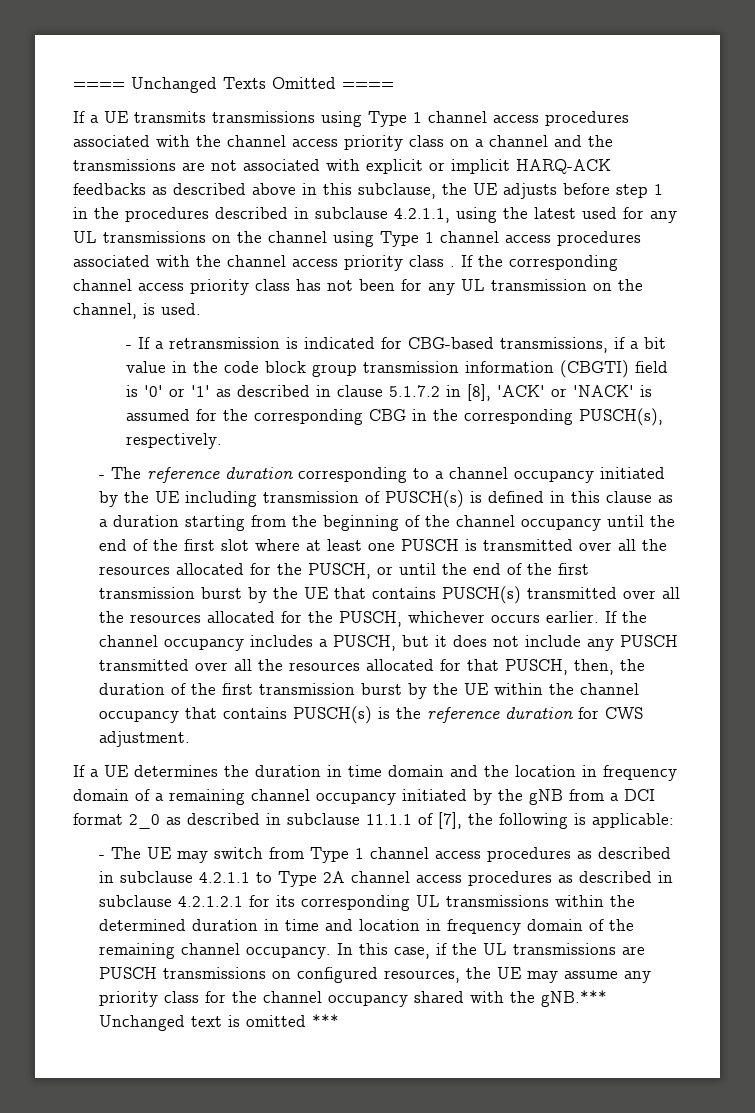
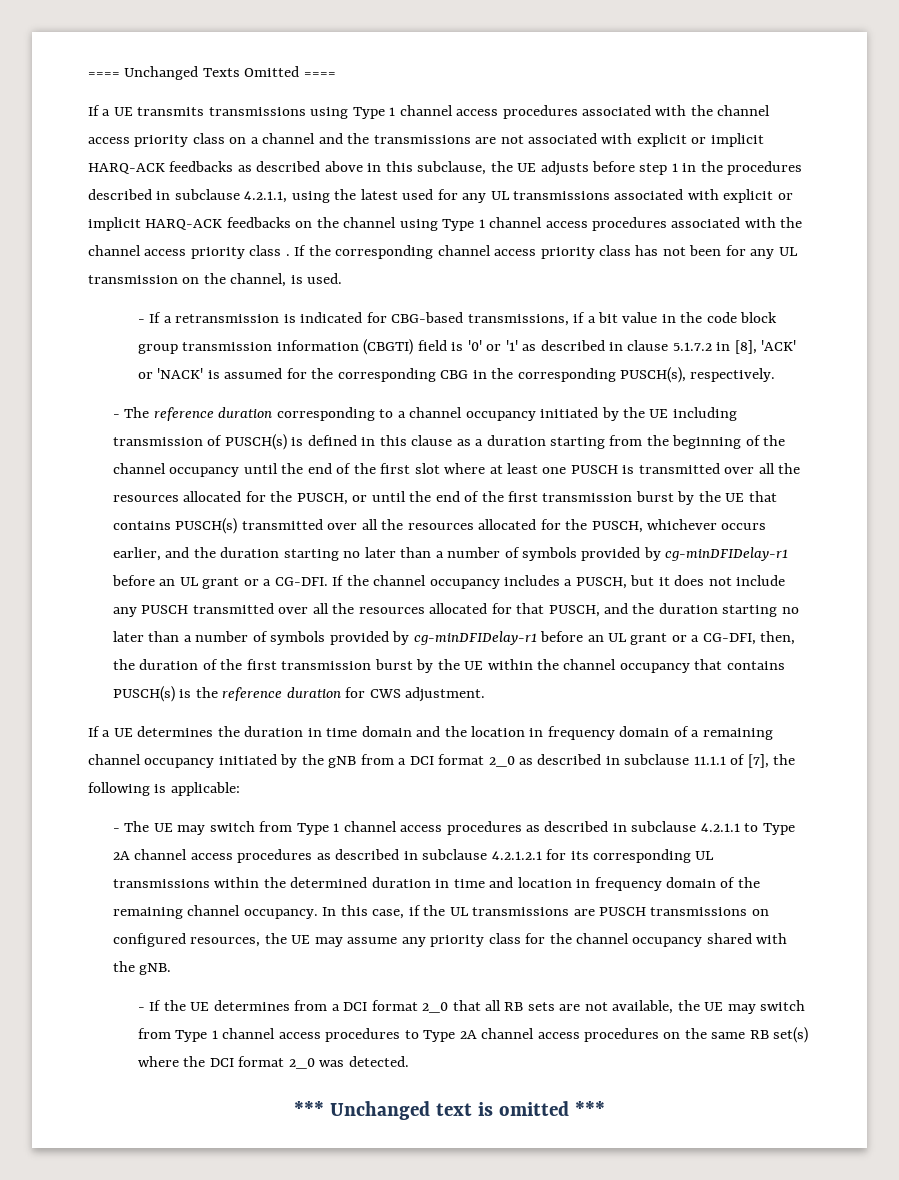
- If a UE transmits transmissions using Type 1 channel access procedures associated with the channel access priority class on a channel and the transmissions are not associated with explicit or implicit HARQ-ACK feedbacks as described above in this subclause, the UE adjusts before step 1 in the procedures described in subclause 4.2.1.1, using the latest used for any UL transmissions on the channel using Type 1 channel access procedures associated with the channel access priority class .
+ If a UE transmits transmissions using Type 1 channel access procedures associated with the channel access priority class on a channel and the transmissions are not associated with explicit or implicit HARQ-ACK feedbacks as described above in this subclause, the UE adjusts before step 1 in the procedures described in subclause 4.2.1.1, using the latest used for any UL transmissions associated with explicit or implicit HARQ-ACK feedbacks on the channel using Type 1 channel access procedures associated with the channel access priority class .
- - The reference duration corresponding to a channel occupancy initiated by the UE including transmission of PUSCH(s) is defined in this clause as a duration starting from the beginning of the channel occupancy until the end of the first slot where at least one PUSCH is transmitted over all the resources allocated for the PUSCH, or until the end of the first transmission burst by the UE that contains PUSCH(s) transmitted over all the resources allocated for the PUSCH, whichever occurs earlier.
+ - The reference duration corresponding to a channel occupancy initiated by the UE including transmission of PUSCH(s) is defined in this clause as a duration starting from the beginning of the channel occupancy until the end of the first slot where at least one PUSCH is transmitted over all the resources allocated for the PUSCH, or until the end of the first transmission burst by the UE that contains PUSCH(s) transmitted over all the resources allocated for the PUSCH, whichever occurs earlier, and the duration starting no later than a number of symbols provided by cg-minDFIDelay-r1 before an UL grant or a CG-DFI.
- If the channel occupancy includes a PUSCH, but it does not include any PUSCH transmitted over all the resources allocated for that PUSCH, then, the duration of the first transmission burst by the UE within the channel occupancy that contains PUSCH(s) is the reference duration for CWS adjustment.
+ If the channel occupancy includes a PUSCH, but it does not include any PUSCH transmitted over all the resources allocated for that PUSCH, and the duration starting no later than a number of symbols provided by cg-minDFIDelay-r1 before an UL grant or a CG-DFI, then, the duration of the first transmission burst by the UE within the channel occupancy that contains PUSCH(s) is the reference duration for CWS adjustment.
- In this case, if the UL transmissions are PUSCH transmissions on configured resources, the UE may assume any priority class for the channel occupancy shared with the gNB.*** Unchanged text is omitted ***
+ In this case, if the UL transmissions are PUSCH transmissions on configured resources, the UE may assume any priority class for the channel occupancy shared with the gNB.
+ - If the UE determines from a DCI format 2_0 that all RB sets are not available, the UE may switch from Type 1 channel access procedures to Type 2A channel access procedures on the same RB set(s) where the DCI format 2_0 was detected.
+ *** Unchanged text is omitted ***

